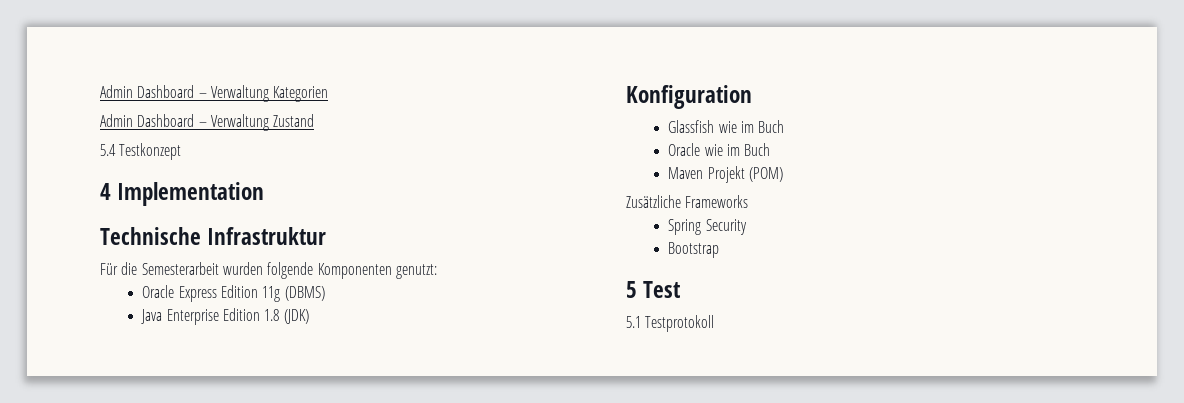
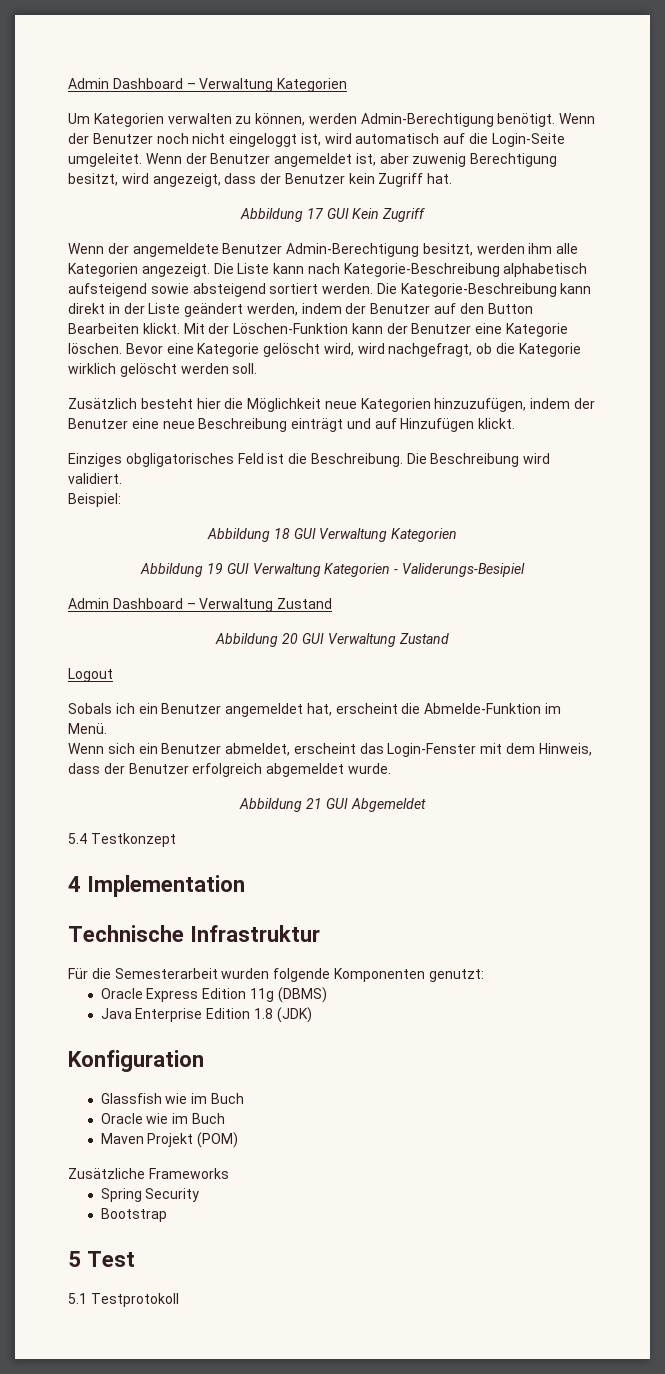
+ Um Kategorien verwalten zu können, werden Admin-Berechtigung benötigt. Wenn der Benutzer noch nicht eingeloggt ist, wird automatisch auf die Login-Seite umgeleitet. Wenn der Benutzer angemeldet ist, aber zuwenig Berechtigung besitzt, wird angezeigt, dass der Benutzer kein Zugriff hat.
+ Abbildung 17 GUI Kein Zugriff
+ Wenn der angemeldete Benutzer Admin-Berechtigung besitzt, werden ihm alle Kategorien angezeigt. Die Liste kann nach Kategorie-Beschreibung alphabetisch aufsteigend sowie absteigend sortiert werden. Die Kategorie-Beschreibung kann direkt in der Liste geändert werden, indem der Benutzer auf den Button Bearbeiten klickt. Mit der Löschen-Funktion kann der Benutzer eine Kategorie löschen. Bevor eine Kategorie gelöscht wird, wird nachgefragt, ob die Kategorie wirklich gelöscht werden soll.
+ Zusätzlich besteht hier die Möglichkeit neue Kategorien hinzuzufügen, indem der Benutzer eine neue Beschreibung einträgt und auf Hinzufügen klickt.
+ Einziges obgligatorisches Feld ist die Beschreibung. Die Beschreibung wird validiert.
+ Beispiel:
+ Abbildung 18 GUI Verwaltung Kategorien
+ Abbildung 19 GUI Verwaltung Kategorien - Validerungs-Besipiel
+ Abbildung 20 GUI Verwaltung Zustand
+ Logout
+ Sobals ich ein Benutzer angemeldet hat, erscheint die Abmelde-Funktion im Menü.
+ Wenn sich ein Benutzer abmeldet, erscheint das Login-Fenster mit dem Hinweis, dass der Benutzer erfolgreich abgemeldet wurde.
+ Abbildung 21 GUI Abgemeldet

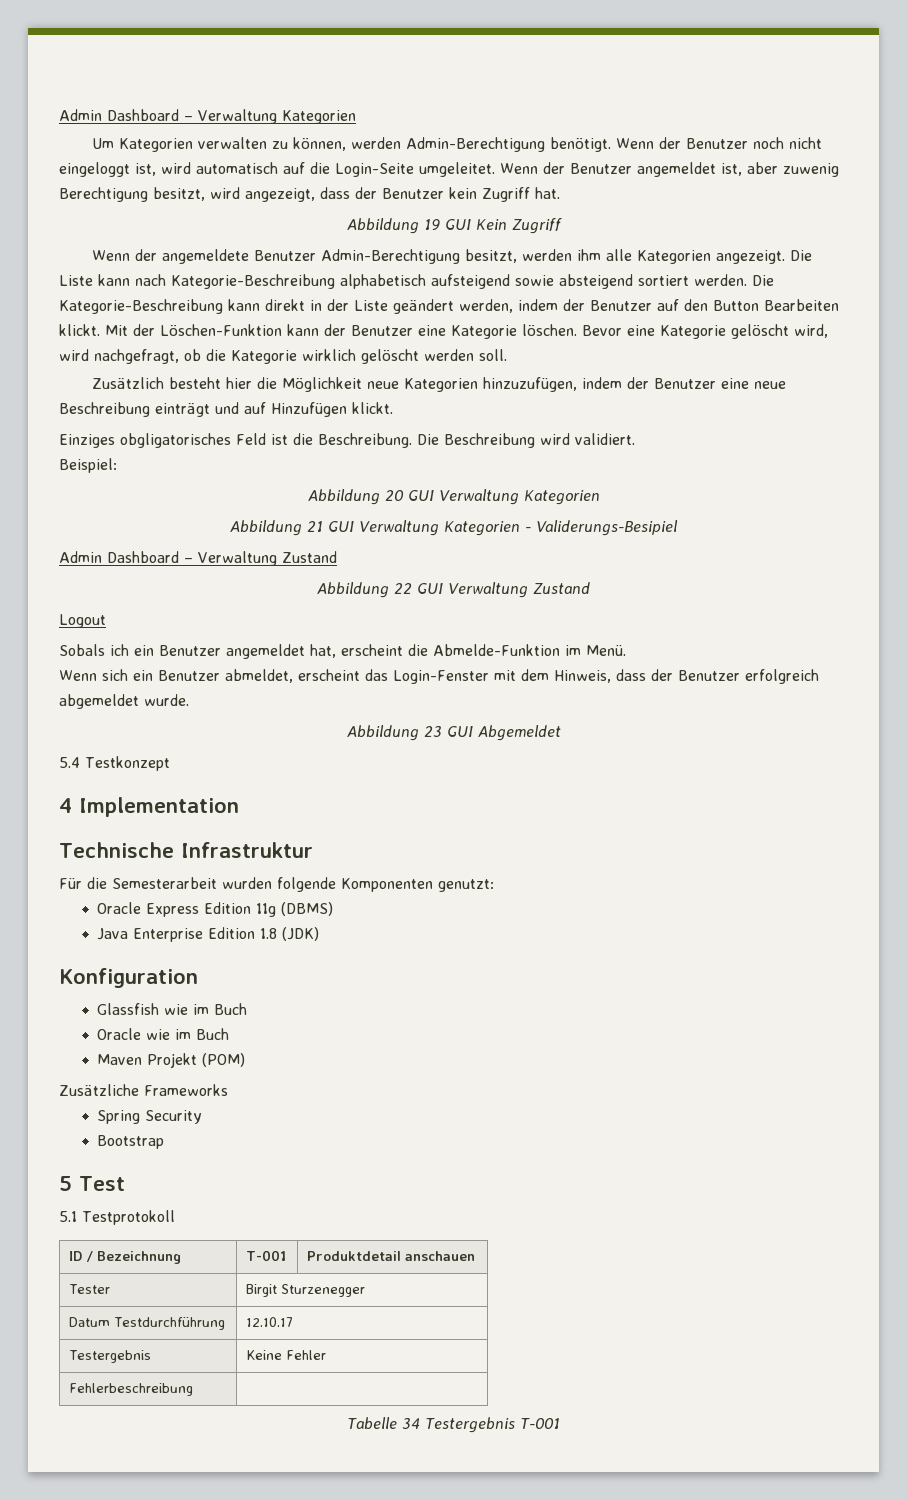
- Abbildung 17 GUI Kein Zugriff
+ Abbildung 19 GUI Kein Zugriff
- Abbildung 18 GUI Verwaltung Kategorien
+ Abbildung 20 GUI Verwaltung Kategorien
- Abbildung 19 GUI Verwaltung Kategorien - Validerungs-Besipiel
+ Abbildung 21 GUI Verwaltung Kategorien - Validerungs-Besipiel
- Abbildung 20 GUI Verwaltung Zustand
+ Abbildung 22 GUI Verwaltung Zustand
- Abbildung 21 GUI Abgemeldet
+ Abbildung 23 GUI Abgemeldet
+ ID / Bezeichnung | T-001 | Produktdetail anschauen
+ Tester | Birgit Sturzenegger
+ Datum Testdurchführung | 12.10.17
+ Testergebnis | Keine Fehler
+ Fehlerbeschreibung |
+ Tabelle 34 Testergebnis T-001

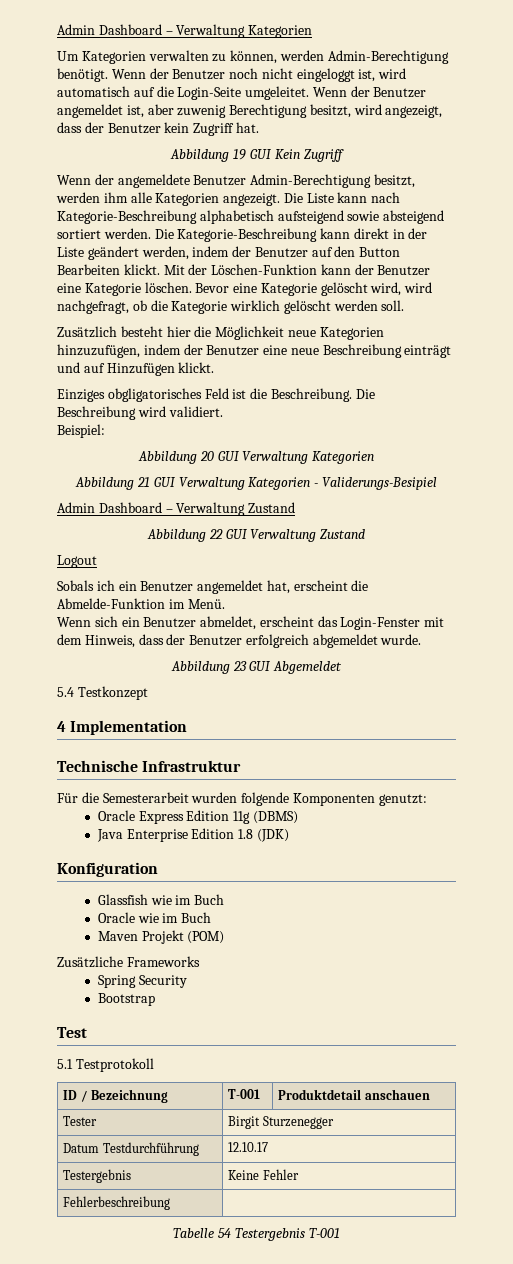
- 5 Test
+ Test
- Tabelle 34 Testergebnis T-001
+ Tabelle 54 Testergebnis T-001

